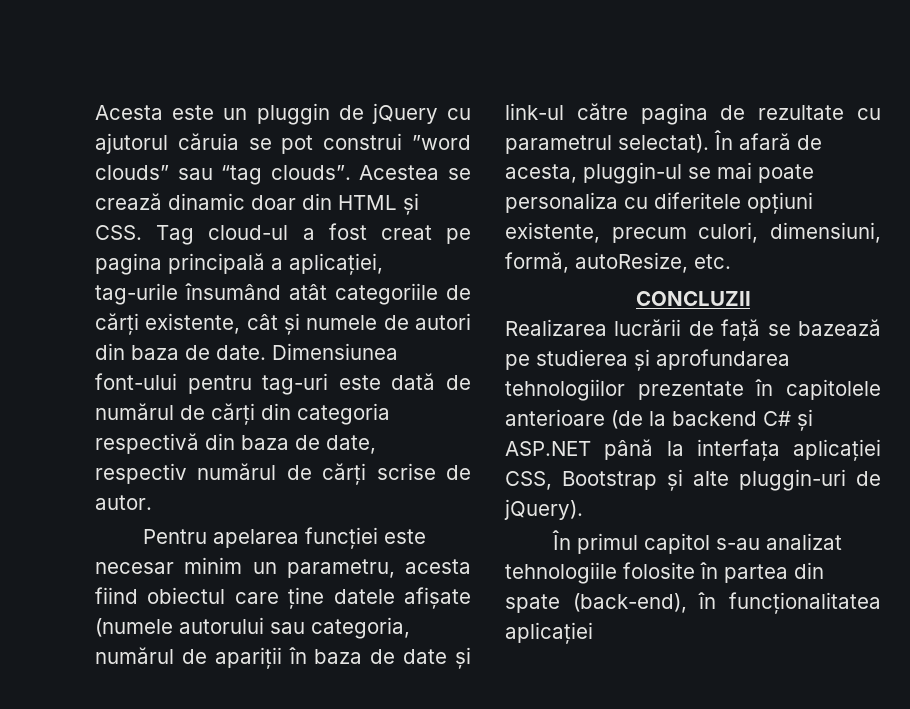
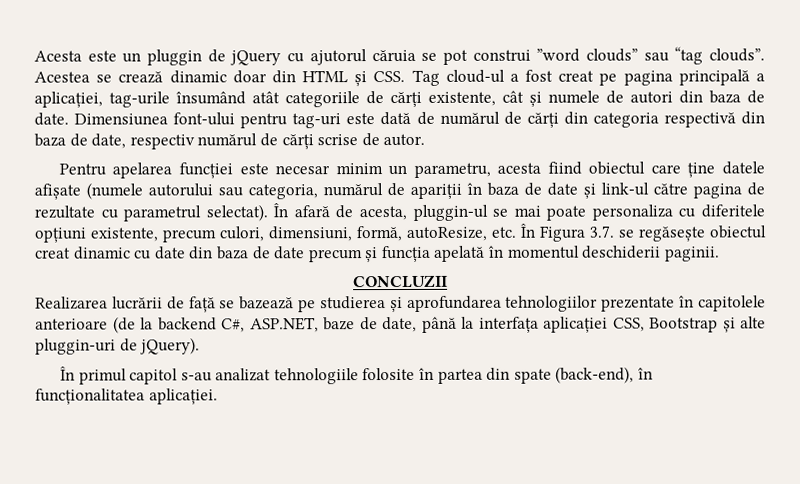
- În afară de acesta, pluggin-ul se mai poate personaliza cu diferitele opțiuni existente, precum culori, dimensiuni, formă, autoResize, etc.
+ În afară de acesta, pluggin-ul se mai poate personaliza cu diferitele opțiuni existente, precum culori, dimensiuni, formă, autoResize, etc. În Figura 3.7. se regăsește obiectul creat dinamic cu date din baza de date precum și funcția apelată în momentul deschiderii paginii.
- Realizarea lucrării de față se bazează pe studierea și aprofundarea tehnologiilor prezentate în capitolele anterioare (de la backend C# și ASP.NET până la interfața aplicației CSS, Bootstrap și alte pluggin-uri de jQuery).
+ Realizarea lucrării de față se bazează pe studierea și aprofundarea tehnologiilor prezentate în capitolele anterioare (de la backend C#, ASP.NET, baze de date, până la interfața aplicației CSS, Bootstrap și alte pluggin-uri de jQuery).
- În primul capitol s-au analizat tehnologiile folosite în partea din spate (back-end), în funcționalitatea aplicației
+ În primul capitol s-au analizat tehnologiile folosite în partea din spate (back-end), în funcționalitatea aplicației.

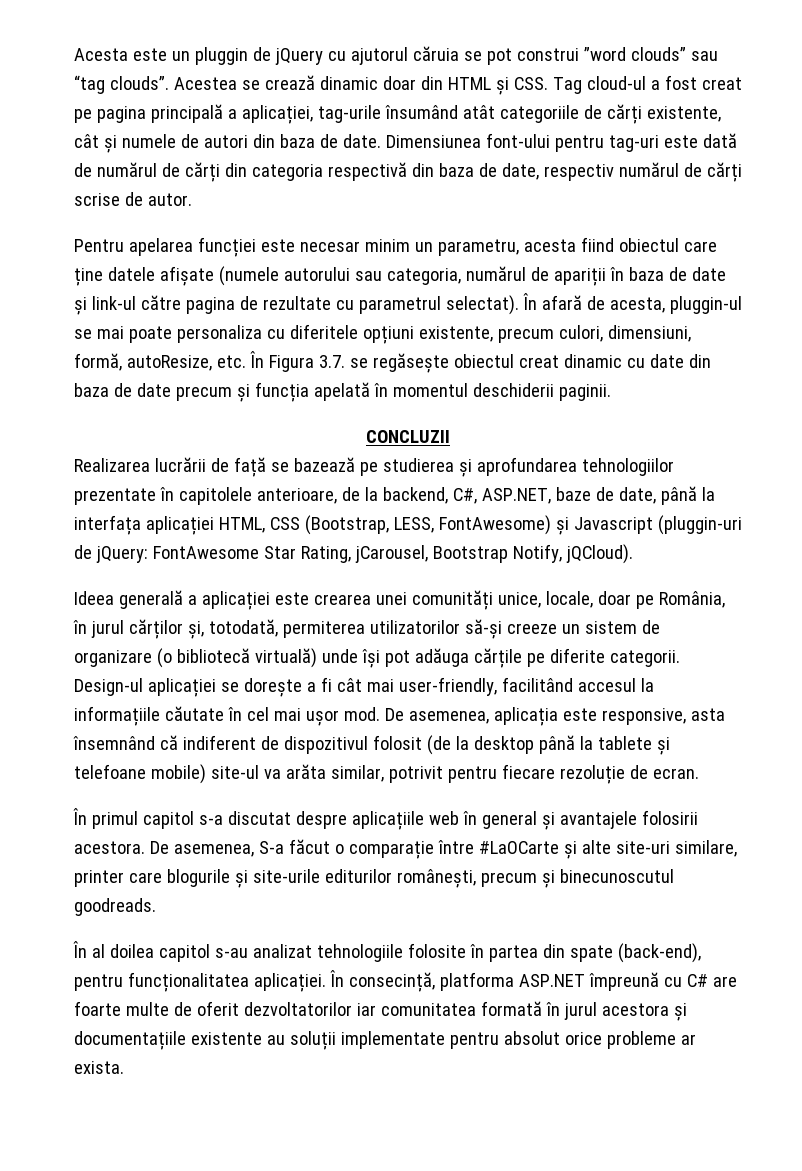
- Realizarea lucrării de față se bazează pe studierea și aprofundarea tehnologiilor prezentate în capitolele anterioare (de la backend C#, ASP.NET, baze de date, până la interfața aplicației CSS, Bootstrap și alte pluggin-uri de jQuery).
- În primul capitol s-au analizat tehnologiile folosite în partea din spate (back-end), în funcționalitatea aplicației.
+ Realizarea lucrării de față se bazează pe studierea și aprofundarea tehnologiilor prezentate în capitolele anterioare, de la backend, C#, ASP.NET, baze de date, până la interfața aplicației HTML, CSS (Bootstrap, LESS, FontAwesome) și Javascript (pluggin-uri de jQuery: FontAwesome Star Rating, jCarousel, Bootstrap Notify, jQCloud).
+ Ideea generală a aplicației este crearea unei comunități unice, locale, doar pe România, în jurul cărților și, totodată, permiterea utilizatorilor să-și creeze un sistem de organizare (o bibliotecă virtuală) unde își pot adăuga cărțile pe diferite categorii. Design-ul aplicației se dorește a fi cât mai user-friendly, facilitând accesul la informațiile căutate în cel mai ușor mod. De asemenea, aplicația este responsive, asta însemnând că indiferent de dispozitivul folosit (de la desktop până la tablete și telefoane mobile) site-ul va arăta similar, potrivit pentru fiecare rezoluție de ecran.
+ În primul capitol s-a discutat despre aplicațiile web în general și avantajele folosirii acestora. De asemenea, S-a făcut o comparație între #LaOCarte și alte site-uri similare, printer care blogurile și site-urile editurilor românești, precum și binecunoscutul goodreads.
+ În al doilea capitol s-au analizat tehnologiile folosite în partea din spate (back-end), pentru funcționalitatea aplicației.
+ În consecință, platforma ASP.NET împreună cu C# are foarte multe de oferit dezvoltatorilor iar comunitatea formată în jurul acestora și documentațiile existente au soluții implementate pentru absolut orice probleme ar exista.

